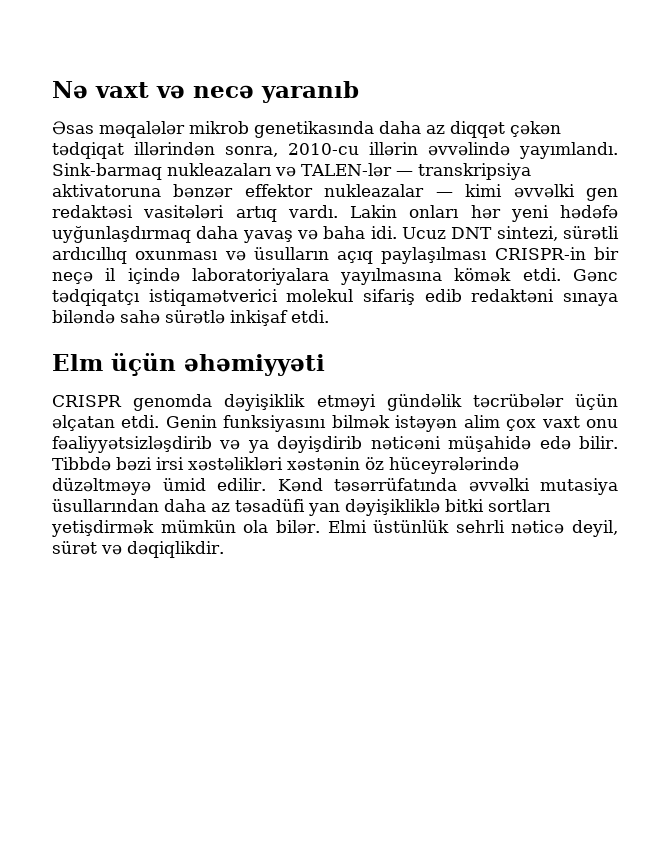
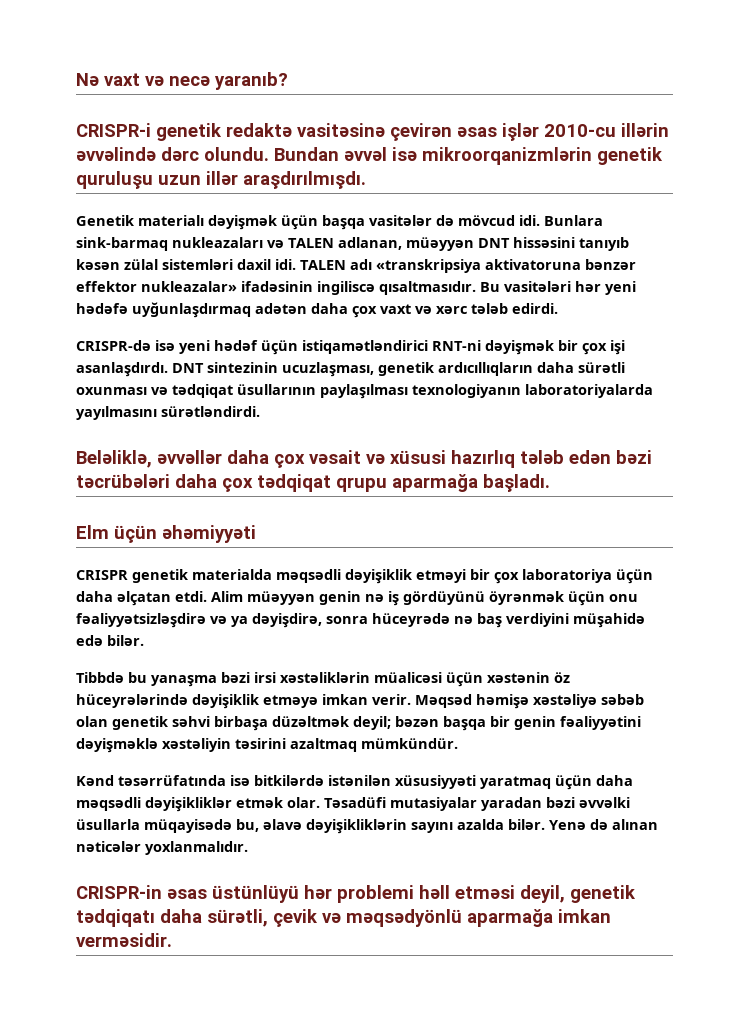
- Nə vaxt və necə yaranıb
- Əsas məqalələr mikrob genetikasında daha az diqqət çəkən tədqiqat illərindən sonra, 2010-cu illərin əvvəlində yayımlandı. Sink-barmaq nukleazaları və TALEN-lər — transkripsiya aktivatoruna bənzər effektor nukleazalar — kimi əvvəlki gen redaktəsi vasitələri artıq vardı. Lakin onları hər yeni hədəfə uyğunlaşdırmaq daha yavaş və baha idi. Ucuz DNT sintezi, sürətli ardıcıllıq oxunması və üsulların açıq paylaşılması CRISPR-in bir neçə il içində laboratoriyalara yayılmasına kömək etdi. Gənc tədqiqatçı istiqamətverici molekul sifariş edib redaktəni sınaya biləndə sahə sürətlə inkişaf etdi.
+ Nə vaxt və necə yaranıb?
+ CRISPR-i genetik redaktə vasitəsinə çevirən əsas işlər 2010-cu illərin əvvəlində dərc olundu. Bundan əvvəl isə mikroorqanizmlərin genetik quruluşu uzun illər araşdırılmışdı.
+ Genetik materialı dəyişmək üçün başqa vasitələr də mövcud idi. Bunlara sink-barmaq nukleazaları və TALEN adlanan, müəyyən DNT hissəsini tanıyıb kəsən zülal sistemləri daxil idi. TALEN adı «transkripsiya aktivatoruna bənzər effektor nukleazalar» ifadəsinin ingiliscə qısaltmasıdır. Bu vasitələri hər yeni hədəfə uyğunlaşdırmaq adətən daha çox vaxt və xərc tələb edirdi.
+ CRISPR-də isə yeni hədəf üçün istiqamətləndirici RNT-ni dəyişmək bir çox işi asanlaşdırdı. DNT sintezinin ucuzlaşması, genetik ardıcıllıqların daha sürətli oxunması və tədqiqat üsullarının paylaşılması texnologiyanın laboratoriyalarda yayılmasını sürətləndirdi.
+ Beləliklə, əvvəllər daha çox vəsait və xüsusi hazırlıq tələb edən bəzi təcrübələri daha çox tədqiqat qrupu aparmağa başladı.
  Elm üçün əhəmiyyəti
- CRISPR genomda dəyişiklik etməyi gündəlik təcrübələr üçün əlçatan etdi. Genin funksiyasını bilmək istəyən alim çox vaxt onu fəaliyyətsizləşdirib və ya dəyişdirib nəticəni müşahidə edə bilir. Tibbdə bəzi irsi xəstəlikləri xəstənin öz hüceyrələrində düzəltməyə ümid edilir. Kənd təsərrüfatında əvvəlki mutasiya üsullarından daha az təsadüfi yan dəyişikliklə bitki sortları yetişdirmək mümkün ola bilər. Elmi üstünlük sehrli nəticə deyil, sürət və dəqiqlikdir.
+ CRISPR genetik materialda məqsədli dəyişiklik etməyi bir çox laboratoriya üçün daha əlçatan etdi. Alim müəyyən genin nə iş gördüyünü öyrənmək üçün onu fəaliyyətsizləşdirə və ya dəyişdirə, sonra hüceyrədə nə baş verdiyini müşahidə edə bilər.
+ Tibbdə bu yanaşma bəzi irsi xəstəliklərin müalicəsi üçün xəstənin öz hüceyrələrində dəyişiklik etməyə imkan verir. Məqsəd həmişə xəstəliyə səbəb olan genetik səhvi birbaşa düzəltmək deyil; bəzən başqa bir genin fəaliyyətini dəyişməklə xəstəliyin təsirini azaltmaq mümkündür.
+ Kənd təsərrüfatında isə bitkilərdə istənilən xüsusiyyəti yaratmaq üçün daha məqsədli dəyişikliklər etmək olar. Təsadüfi mutasiyalar yaradan bəzi əvvəlki üsullarla müqayisədə bu, əlavə dəyişikliklərin sayını azalda bilər. Yenə də alınan nəticələr yoxlanmalıdır.
+ CRISPR-in əsas üstünlüyü hər problemi həll etməsi deyil, genetik tədqiqatı daha sürətli, çevik və məqsədyönlü aparmağa imkan verməsidir.

